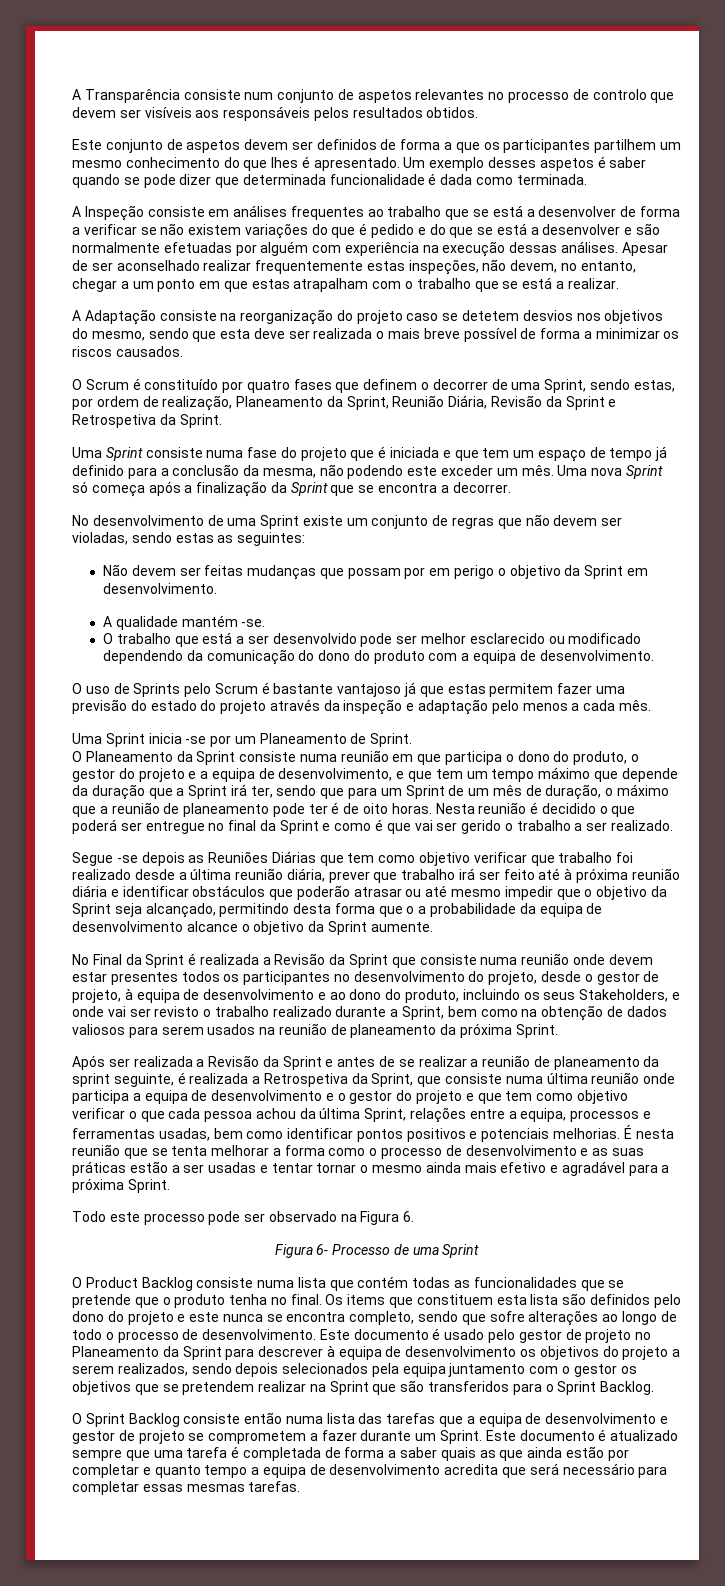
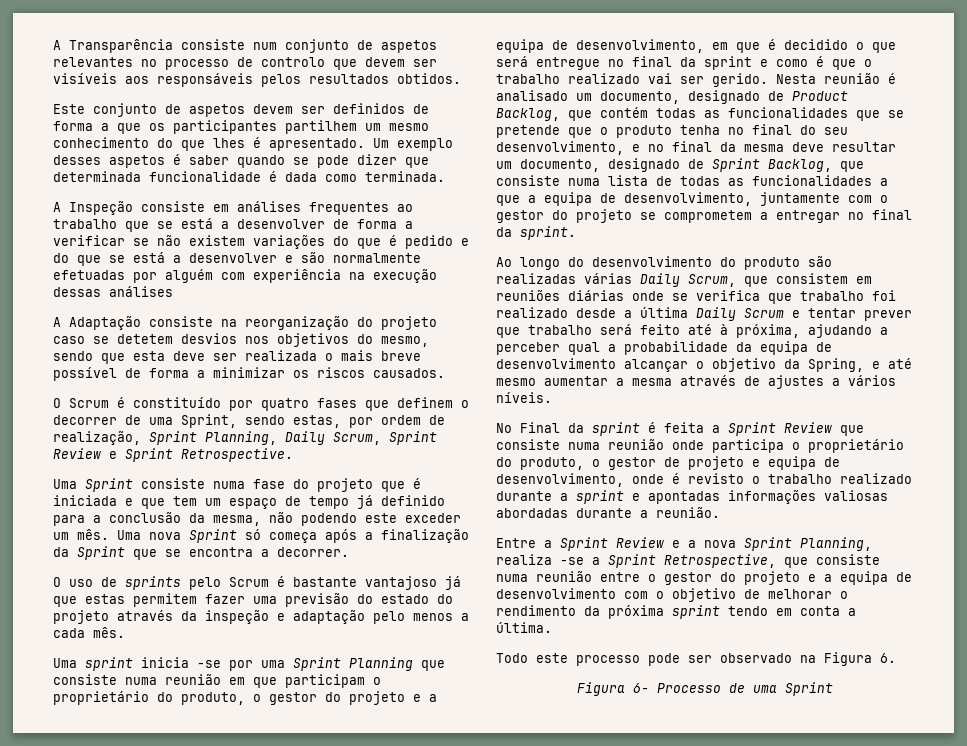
- A Inspeção consiste em análises frequentes ao trabalho que se está a desenvolver de forma a verificar se não existem variações do que é pedido e do que se está a desenvolver e são normalmente efetuadas por alguém com experiência na execução dessas análises. Apesar de ser aconselhado realizar frequentemente estas inspeções, não devem, no entanto, chegar a um ponto em que estas atrapalham com o trabalho que se está a realizar.
+ A Inspeção consiste em análises frequentes ao trabalho que se está a desenvolver de forma a verificar se não existem variações do que é pedido e do que se está a desenvolver e são normalmente efetuadas por alguém com experiência na execução dessas análises
- O Scrum é constituído por quatro fases que definem o decorrer de uma Sprint, sendo estas, por ordem de realização, Planeamento da Sprint, Reunião Diária, Revisão da Sprint e Retrospetiva da Sprint.
+ O Scrum é constituído por quatro fases que definem o decorrer de uma Sprint, sendo estas, por ordem de realização, Sprint Planning, Daily Scrum, Sprint Review e Sprint Retrospective.
- No desenvolvimento de uma Sprint existe um conjunto de regras que não devem ser violadas, sendo estas as seguintes:
- Não devem ser feitas mudanças que possam por em perigo o objetivo da Sprint em desenvolvimento.
- A qualidade mantém -se.
- O trabalho que está a ser desenvolvido pode ser melhor esclarecido ou modificado dependendo da comunicação do dono do produto com a equipa de desenvolvimento.
- O uso de Sprints pelo Scrum é bastante vantajoso já que estas permitem fazer uma previsão do estado do projeto através da inspeção e adaptação pelo menos a cada mês.
+ O uso de sprints pelo Scrum é bastante vantajoso já que estas permitem fazer uma previsão do estado do projeto através da inspeção e adaptação pelo menos a cada mês.
- Uma Sprint inicia -se por um Planeamento de Sprint.
- O Planeamento da Sprint consiste numa reunião em que participa o dono do produto, o gestor do projeto e a equipa de desenvolvimento, e que tem um tempo máximo que depende da duração que a Sprint irá ter, sendo que para um Sprint de um mês de duração, o máximo que a reunião de planeamento pode ter é de oito horas. Nesta reunião é decidido o que poderá ser entregue no final da Sprint e como é que vai ser gerido o trabalho a ser realizado.
- Segue -se depois as Reuniões Diárias que tem como objetivo verificar que trabalho foi realizado desde a última reunião diária, prever que trabalho irá ser feito até à próxima reunião diária e identificar obstáculos que poderão atrasar ou até mesmo impedir que o objetivo da Sprint seja alcançado, permitindo desta forma que o a probabilidade da equipa de desenvolvimento alcance o objetivo da Sprint aumente.
- No Final da Sprint é realizada a Revisão da Sprint que consiste numa reunião onde devem estar presentes todos os participantes no desenvolvimento do projeto, desde o gestor de projeto, à equipa de desenvolvimento e ao dono do produto, incluindo os seus Stakeholders, e onde vai ser revisto o trabalho realizado durante a Sprint, bem como na obtenção de dados valiosos para serem usados na reunião de planeamento da próxima Sprint.
- Após ser realizada a Revisão da Sprint e antes de se realizar a reunião de planeamento da sprint seguinte, é realizada a Retrospetiva da Sprint, que consiste numa última reunião onde participa a equipa de desenvolvimento e o gestor do projeto e que tem como objetivo verificar o que cada pessoa achou da última Sprint, relações entre a equipa, processos e ferramentas usadas, bem como identificar pontos positivos e potenciais melhorias. É nesta reunião que se tenta melhorar a forma como o processo de desenvolvimento e as suas práticas estão a ser usadas e tentar tornar o mesmo ainda mais efetivo e agradável para a próxima Sprint.
+ Uma sprint inicia -se por uma Sprint Planning que consiste numa reunião em que participam o proprietário do produto, o gestor do projeto e a equipa de desenvolvimento, em que é decidido o que será entregue no final da sprint e como é que o trabalho realizado vai ser gerido. Nesta reunião é analisado um documento, designado de Product Backlog, que contém todas as funcionalidades que se pretende que o produto tenha no final do seu desenvolvimento, e no final da mesma deve resultar um documento, designado de Sprint Backlog, que consiste numa lista de todas as funcionalidades a que a equipa de desenvolvimento, juntamente com o gestor do projeto se comprometem a entregar no final da sprint.
+ Ao longo do desenvolvimento do produto são realizadas várias Daily Scrum, que consistem em reuniões diárias onde se verifica que trabalho foi realizado desde a última Daily Scrum e tentar prever que trabalho será feito até à próxima, ajudando a perceber qual a probabilidade da equipa de desenvolvimento alcançar o objetivo da Spring, e até mesmo aumentar a mesma através de ajustes a vários níveis.
+ No Final da sprint é feita a Sprint Review que consiste numa reunião onde participa o proprietário do produto, o gestor de projeto e equipa de desenvolvimento, onde é revisto o trabalho realizado durante a sprint e apontadas informações valiosas abordadas durante a reunião.
+ Entre a Sprint Review e a nova Sprint Planning, realiza -se a Sprint Retrospective, que consiste numa reunião entre o gestor do projeto e a equipa de desenvolvimento com o objetivo de melhorar o rendimento da próxima sprint tendo em conta a última.
- O Product Backlog consiste numa lista que contém todas as funcionalidades que se pretende que o produto tenha no final. Os items que constituem esta lista são definidos pelo dono do projeto e este nunca se encontra completo, sendo que sofre alterações ao longo de todo o processo de desenvolvimento. Este documento é usado pelo gestor de projeto no Planeamento da Sprint para descrever à equipa de desenvolvimento os objetivos do projeto a serem realizados, sendo depois selecionados pela equipa juntamento com o gestor os objetivos que se pretendem realizar na Sprint que são transferidos para o Sprint Backlog.
- O Sprint Backlog consiste então numa lista das tarefas que a equipa de desenvolvimento e gestor de projeto se comprometem a fazer durante um Sprint. Este documento é atualizado sempre que uma tarefa é completada de forma a saber quais as que ainda estão por completar e quanto tempo a equipa de desenvolvimento acredita que será necessário para completar essas mesmas tarefas.

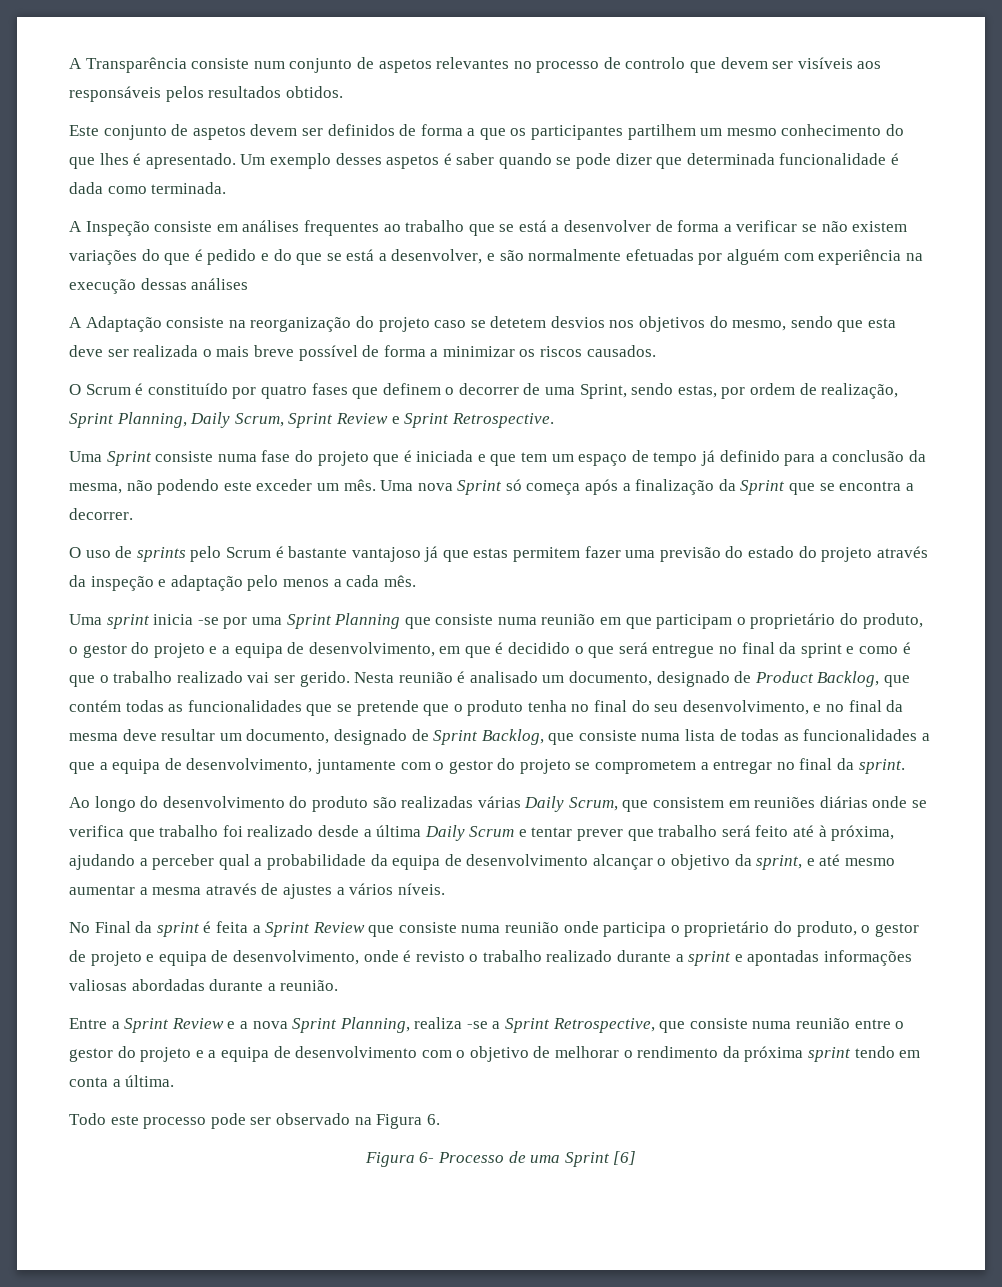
- A Inspeção consiste em análises frequentes ao trabalho que se está a desenvolver de forma a verificar se não existem variações do que é pedido e do que se está a desenvolver e são normalmente efetuadas por alguém com experiência na execução dessas análises
+ A Inspeção consiste em análises frequentes ao trabalho que se está a desenvolver de forma a verificar se não existem variações do que é pedido e do que se está a desenvolver, e são normalmente efetuadas por alguém com experiência na execução dessas análises
- Ao longo do desenvolvimento do produto são realizadas várias Daily Scrum, que consistem em reuniões diárias onde se verifica que trabalho foi realizado desde a última Daily Scrum e tentar prever que trabalho será feito até à próxima, ajudando a perceber qual a probabilidade da equipa de desenvolvimento alcançar o objetivo da Spring, e até mesmo aumentar a mesma através de ajustes a vários níveis.
+ Ao longo do desenvolvimento do produto são realizadas várias Daily Scrum, que consistem em reuniões diárias onde se verifica que trabalho foi realizado desde a última Daily Scrum e tentar prever que trabalho será feito até à próxima, ajudando a perceber qual a probabilidade da equipa de desenvolvimento alcançar o objetivo da sprint, e até mesmo aumentar a mesma através de ajustes a vários níveis.
- Figura 6- Processo de uma Sprint
+ Figura 6- Processo de uma Sprint [6]

